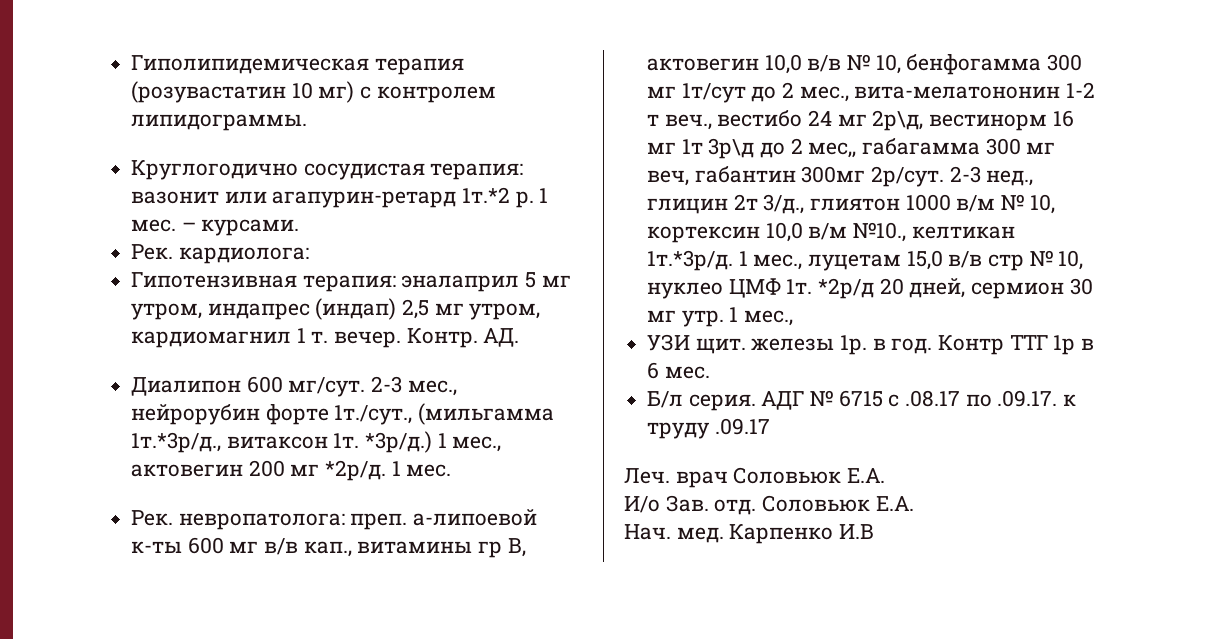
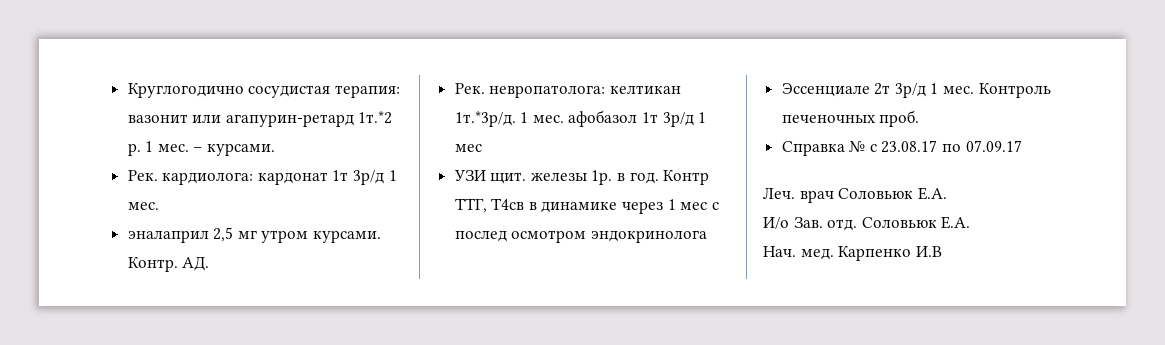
- Гиполипидемическая терапия (розувастатин 10 мг) с контролем липидограммы.
- Рек. кардиолога:
- Гипотензивная терапия: эналаприл 5 мг утром, индапрес (индап) 2,5 мг утром, кардиомагнил 1 т. вечер. Контр. АД.
- Диалипон 600 мг/сут. 2-3 мес., нейрорубин форте 1т./сут., (мильгамма 1т.*3р/д., витаксон 1т. *3р/д.) 1 мес., актовегин 200 мг *2р/д. 1 мес.
- Рек. невропатолога: преп. а-липоевой к-ты 600 мг в/в кап., витамины гр В, актовегин 10,0 в/в № 10, бенфогамма 300 мг 1т/сут до 2 мес., вита-мелатононин 1-2 т веч., вестибо 24 мг 2р\д, вестинорм 16 мг 1т 3р\д до 2 мес,, габагамма 300 мг веч, габантин 300мг 2р/сут. 2-3 нед., глицин 2т 3/д., глиятон 1000 в/м № 10, кортексин 10,0 в/м №10., келтикан 1т.*3р/д. 1 мес., луцетам 15,0 в/в стр № 10, нуклео ЦМФ 1т. *2р/д 20 дней, сермион 30 мг утр. 1 мес.,
+ Рек. кардиолога: кардонат 1т 3р/д 1 мес.
+ эналаприл 2,5 мг утром курсами. Контр. АД.
+ Рек. невропатолога: келтикан 1т.*3р/д. 1 мес. афобазол 1т 3р/д 1 мес
- Контр ТТГ 1р в 6 мес.
- Б/л серия. АДГ № 6715 с .08.17 по .09.17. к труду .09.17
+ Контр ТТГ, Т4св в динамике через 1 мес с послед осмотром эндокринолога
+ Эссенциале 2т 3р/д 1 мес. Контроль печеночных проб.
+ Справка № с 23.08.17 по 07.09.17

